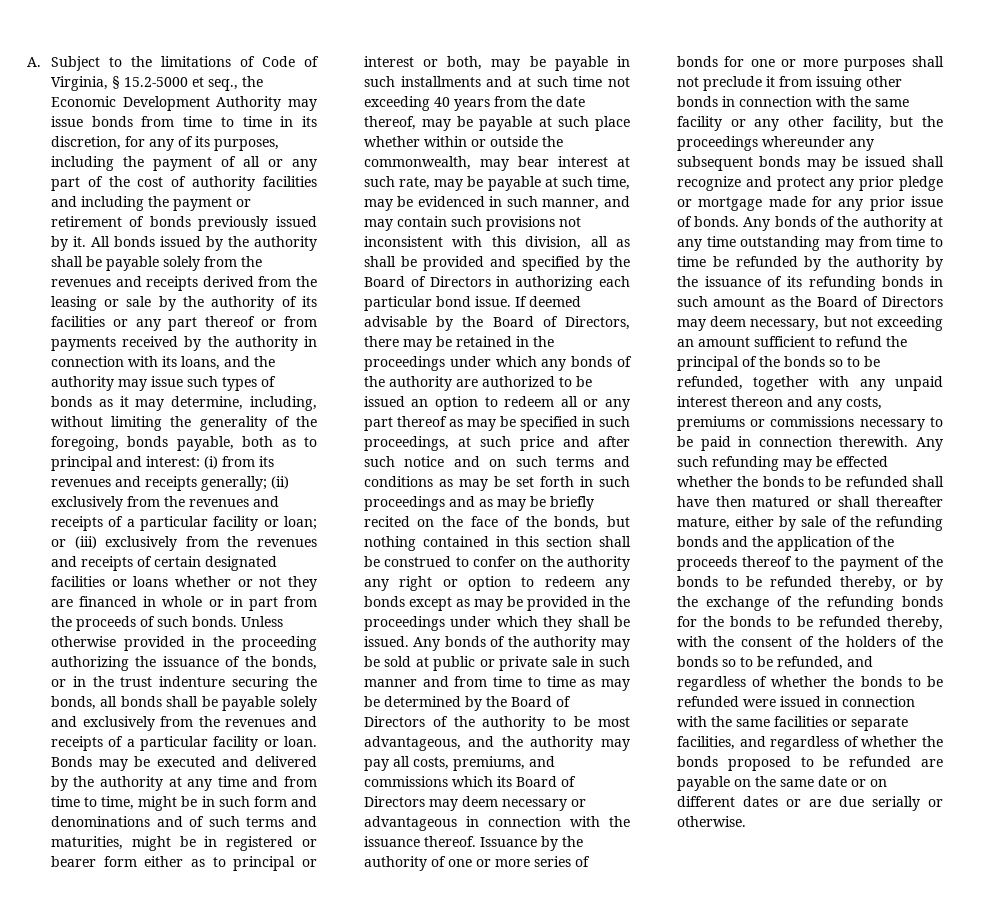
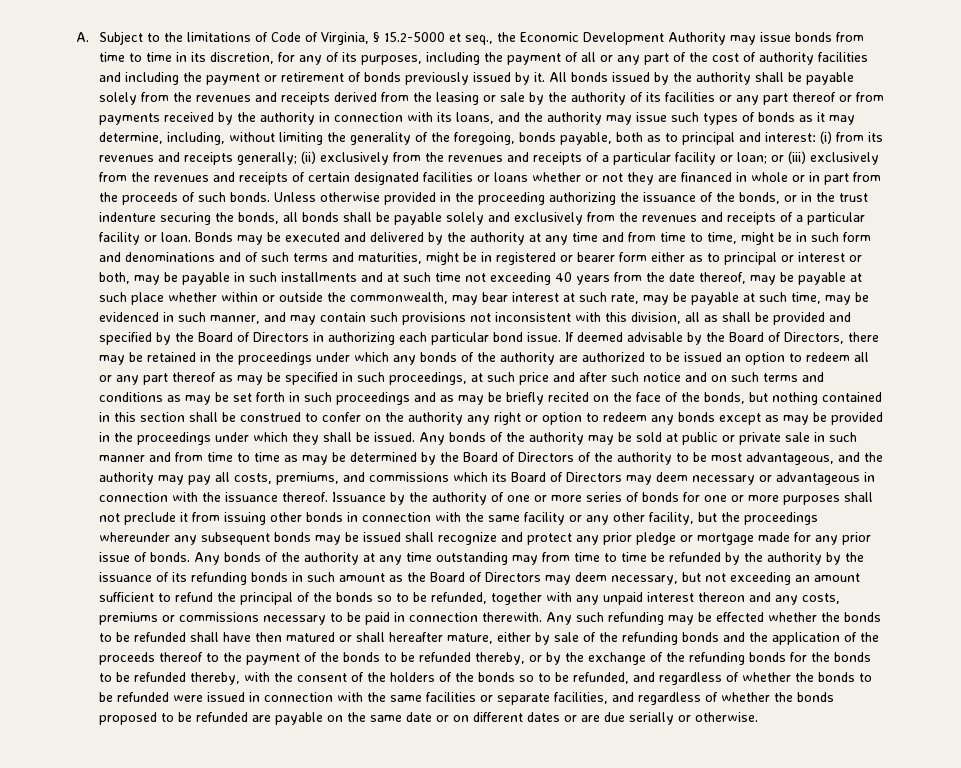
- Any such refunding may be effected whether the bonds to be refunded shall have then matured or shall thereafter mature, either by sale of the refunding bonds and the application of the proceeds thereof to the payment of the bonds to be refunded thereby, or by the exchange of the refunding bonds for the bonds to be refunded thereby, with the consent of the holders of the bonds so to be refunded, and regardless of whether the bonds to be refunded were issued in connection with the same facilities or separate facilities, and regardless of whether the bonds proposed to be refunded are payable on the same date or on different dates or are due serially or otherwise.
+ Any such refunding may be effected whether the bonds to be refunded shall have then matured or shall hereafter mature, either by sale of the refunding bonds and the application of the proceeds thereof to the payment of the bonds to be refunded thereby, or by the exchange of the refunding bonds for the bonds to be refunded thereby, with the consent of the holders of the bonds so to be refunded, and regardless of whether the bonds to be refunded were issued in connection with the same facilities or separate facilities, and regardless of whether the bonds proposed to be refunded are payable on the same date or on different dates or are due serially or otherwise.

